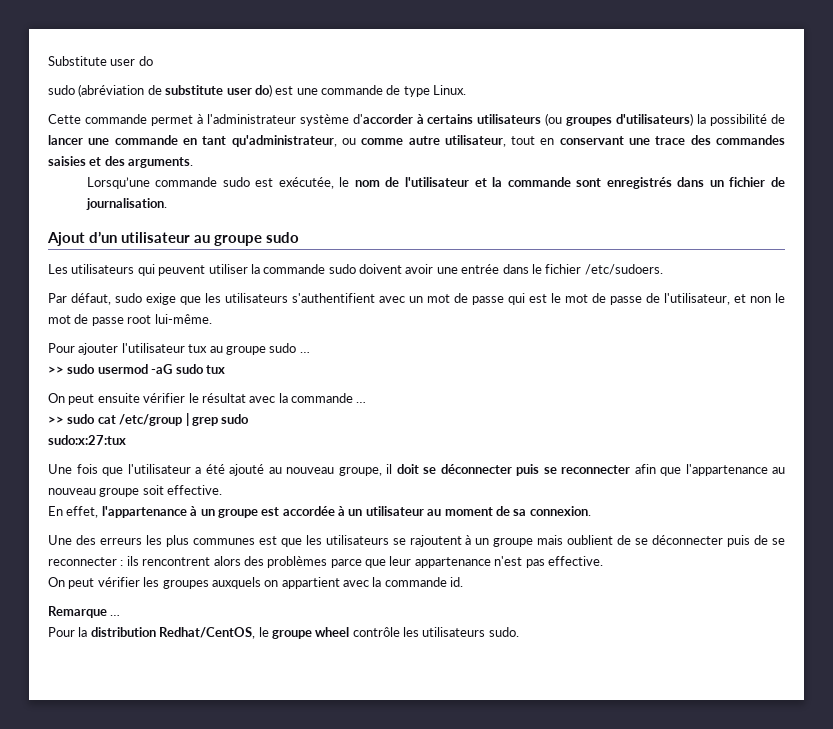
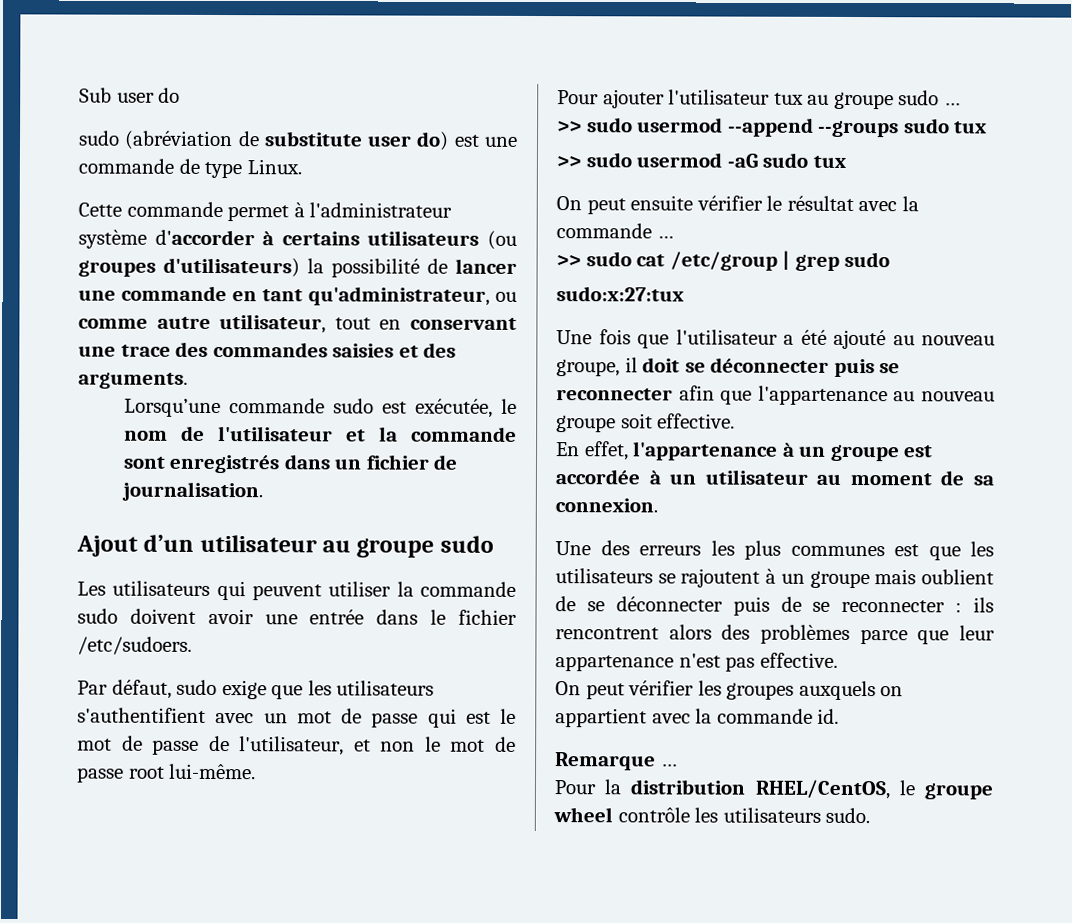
- Substitute user do
+ Sub user do
+ >> sudo usermod --append --groups sudo tux
- Pour la distribution Redhat/CentOS, le groupe wheel contrôle les utilisateurs sudo.
+ Pour la distribution RHEL/CentOS, le groupe wheel contrôle les utilisateurs sudo.

